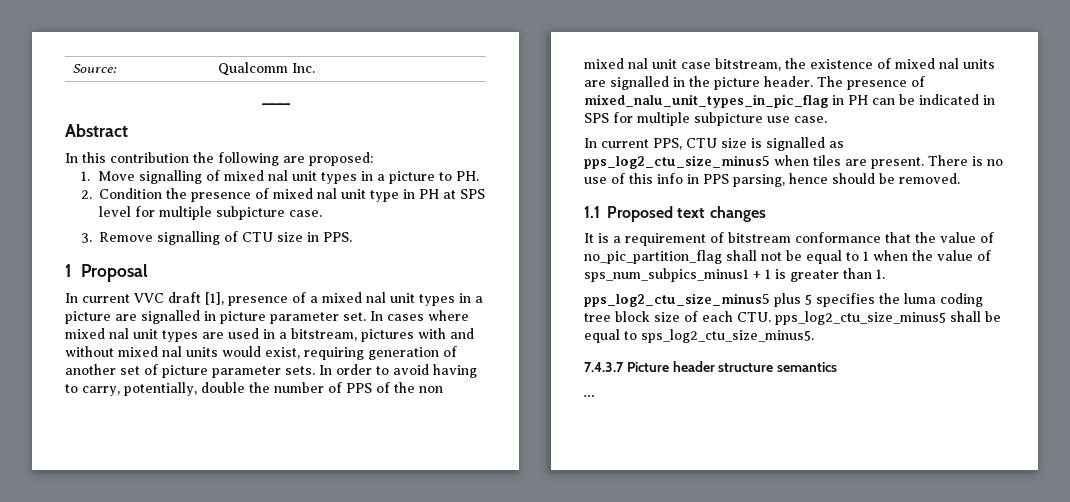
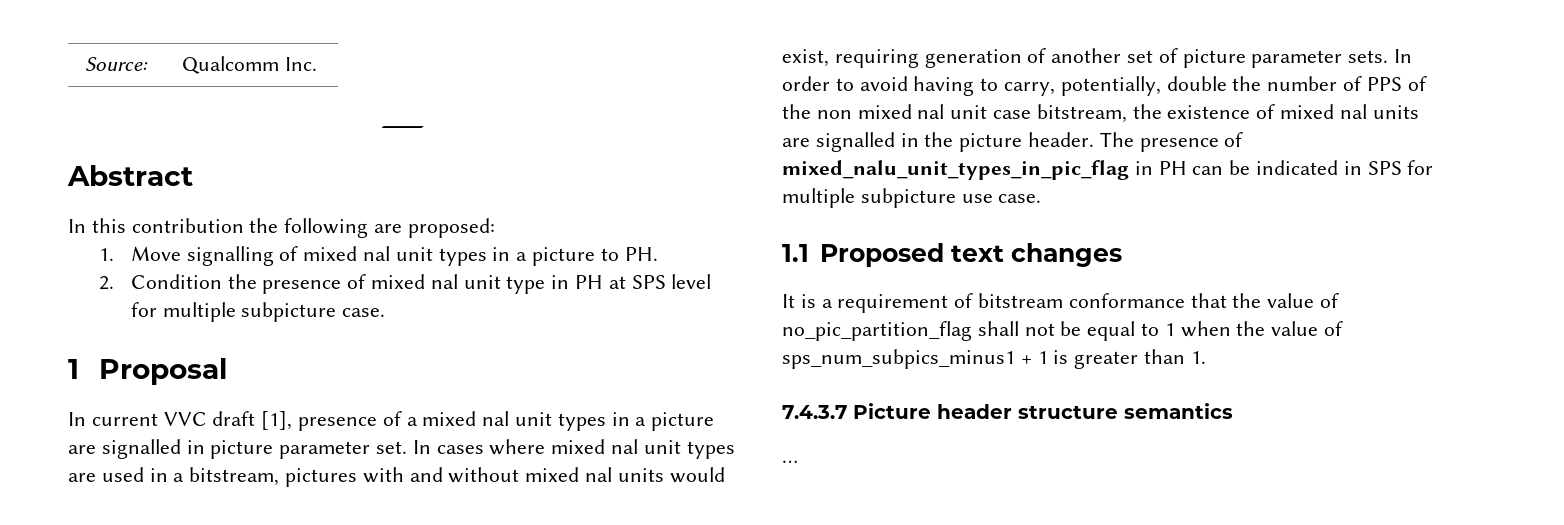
- 3. Remove signalling of CTU size in PPS.
- In current PPS, CTU size is signalled as pps_log2_ctu_size_minus5 when tiles are present. There is no use of this info in PPS parsing, hence should be removed.
- pps_log2_ctu_size_minus5 plus 5 specifies the luma coding tree block size of each CTU. pps_log2_ctu_size_minus5 shall be equal to sps_log2_ctu_size_minus5.

